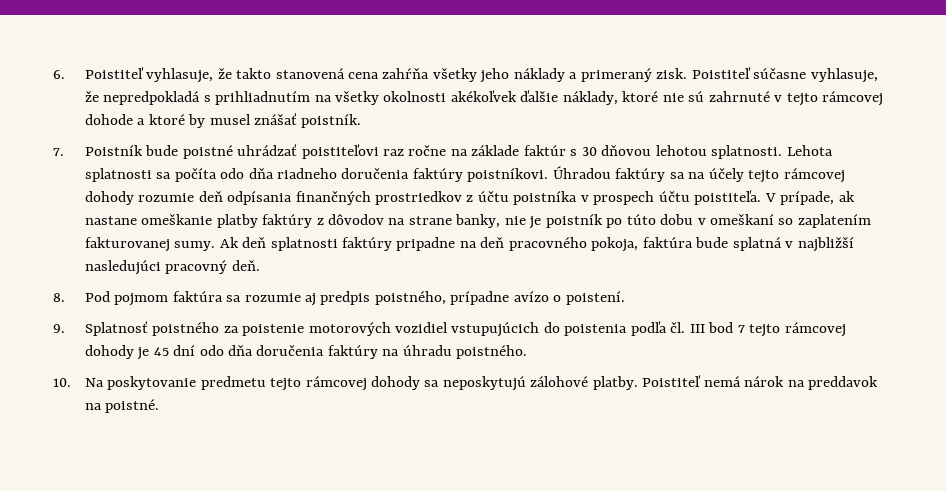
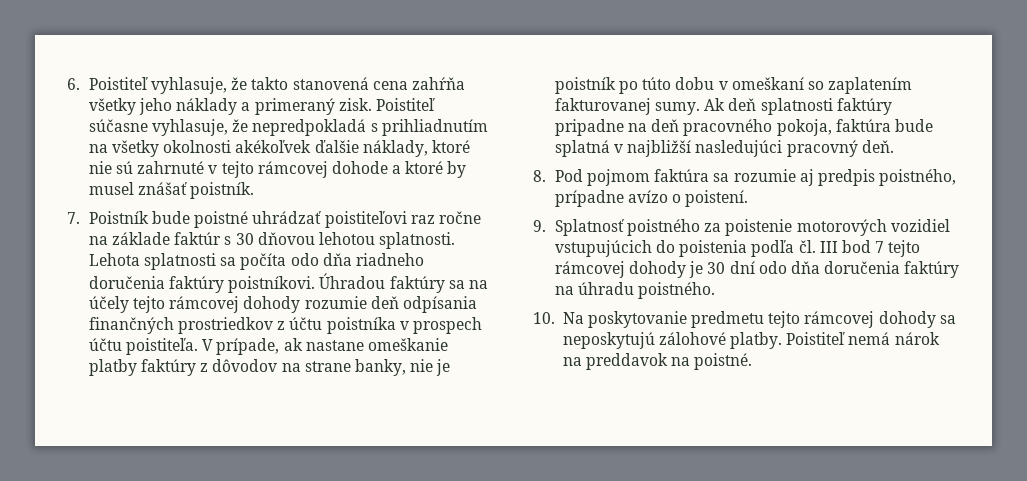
- 9. Splatnosť poistného za poistenie motorových vozidiel vstupujúcich do poistenia podľa čl. III bod 7 tejto rámcovej dohody je 45 dní odo dňa doručenia faktúry na úhradu poistného.
+ 9. Splatnosť poistného za poistenie motorových vozidiel vstupujúcich do poistenia podľa čl. III bod 7 tejto rámcovej dohody je 30 dní odo dňa doručenia faktúry na úhradu poistného.

